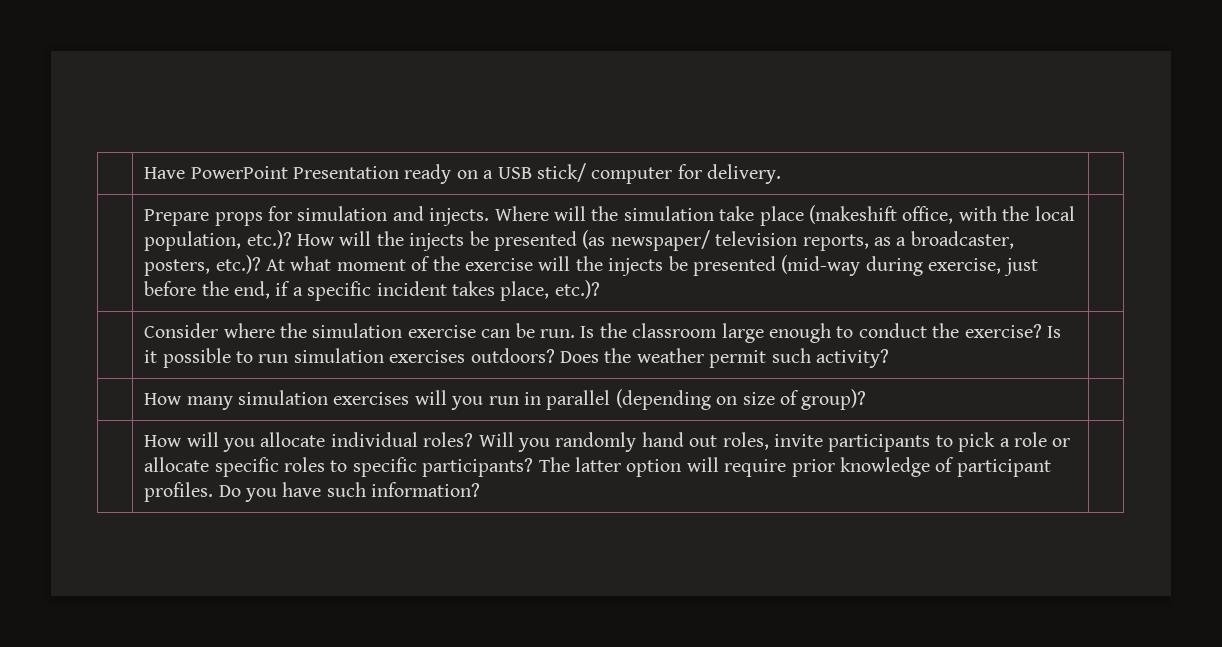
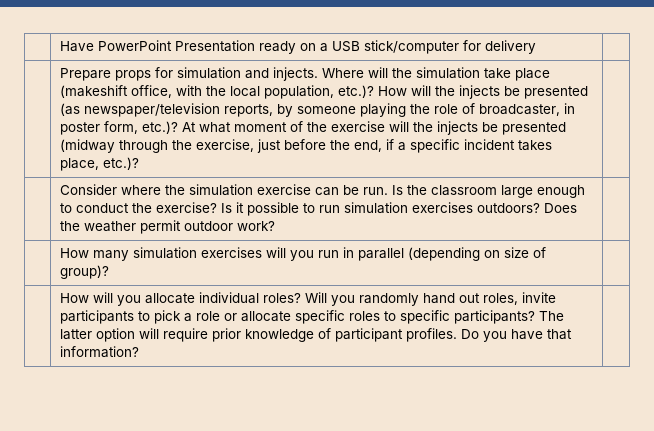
- | Have PowerPoint Presentation ready on a USB stick/ computer for delivery. |
+ | Have PowerPoint Presentation ready on a USB stick/computer for delivery |
- How will the injects be presented (as newspaper/ television reports, as a broadcaster, posters, etc.)?
+ How will the injects be presented (as newspaper/television reports, by someone playing the role of broadcaster, in poster form, etc.)?
- At what moment of the exercise will the injects be presented (mid-way during exercise, just before the end, if a specific incident takes place, etc.)?
+ At what moment of the exercise will the injects be presented (midway through the exercise, just before the end, if a specific incident takes place, etc.)?
- | Consider where the simulation exercise can be run. Is the classroom large enough to conduct the exercise? Is it possible to run simulation exercises outdoors? Does the weather permit such activity? |
+ | Consider where the simulation exercise can be run. Is the classroom large enough to conduct the exercise? Is it possible to run simulation exercises outdoors? Does the weather permit outdoor work? |
- | How will you allocate individual roles? Will you randomly hand out roles, invite participants to pick a role or allocate specific roles to specific participants? The latter option will require prior knowledge of participant profiles. Do you have such information? |
+ | How will you allocate individual roles? Will you randomly hand out roles, invite participants to pick a role or allocate specific roles to specific participants? The latter option will require prior knowledge of participant profiles. Do you have that information? |

